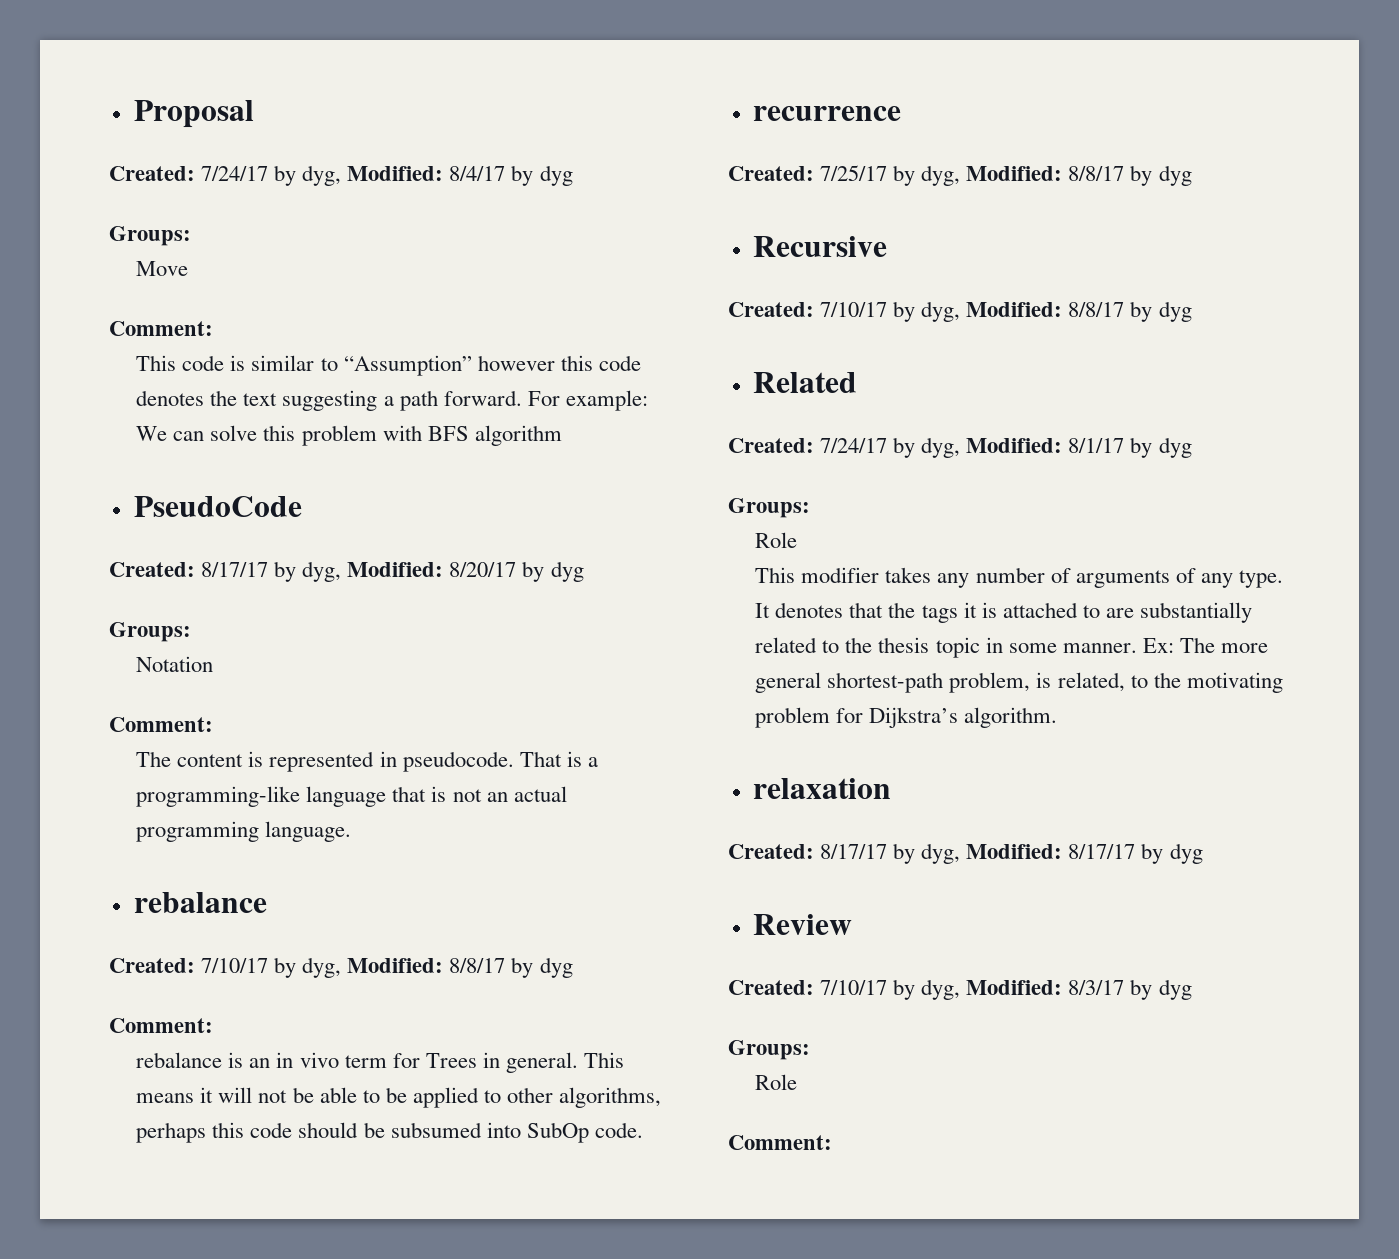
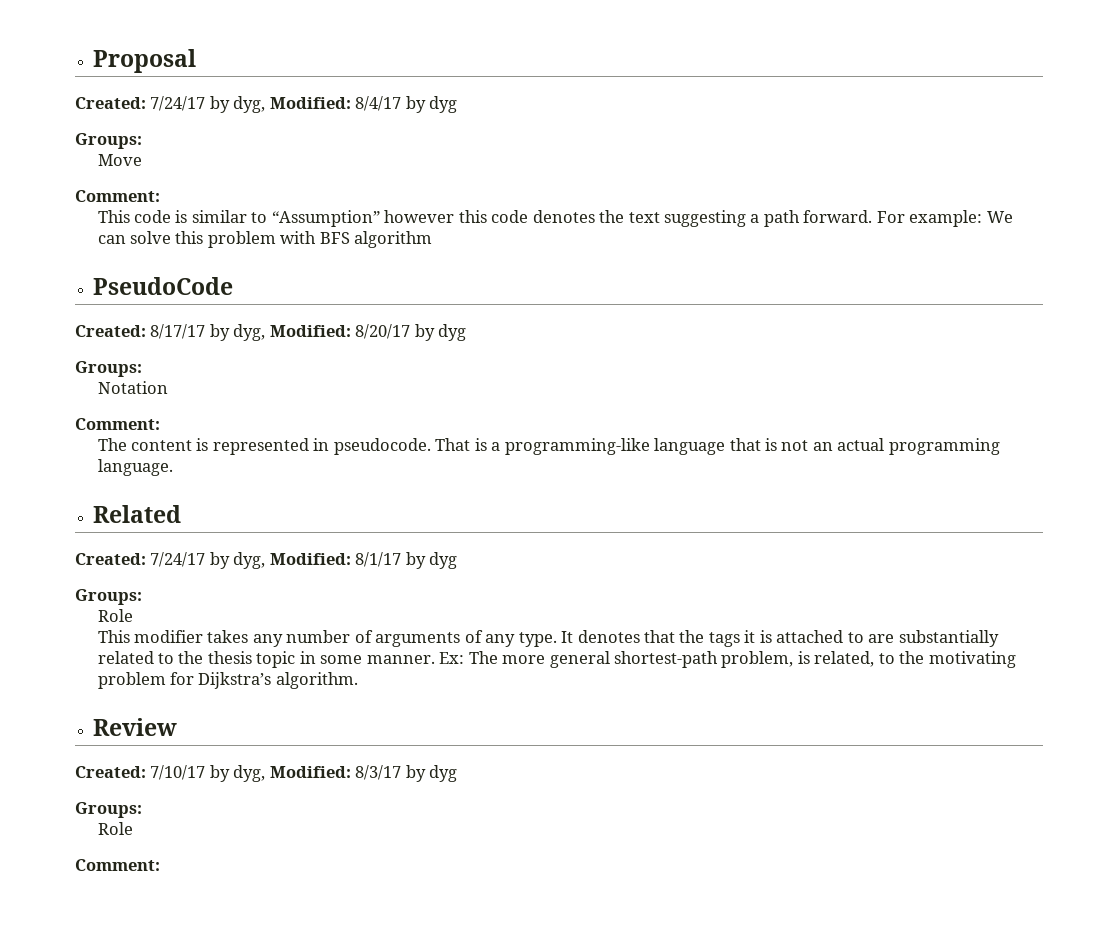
  That is a programming-like language that is not an actual programming language.
- rebalance
- Created: 7/10/17 by dyg, Modified: 8/8/17 by dyg
- Comment:
- rebalance is an in vivo term for Trees in general. This means it will not be able to be applied to other algorithms, perhaps this code should be subsumed into SubOp code.
- recurrence
- Created: 7/25/17 by dyg, Modified: 8/8/17 by dyg
- Recursive
- Created: 7/10/17 by dyg, Modified: 8/8/17 by dyg
- relaxation
- Created: 8/17/17 by dyg, Modified: 8/17/17 by dyg

